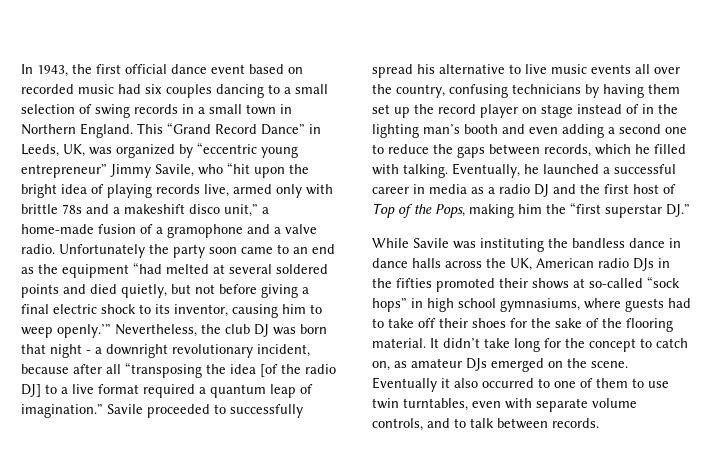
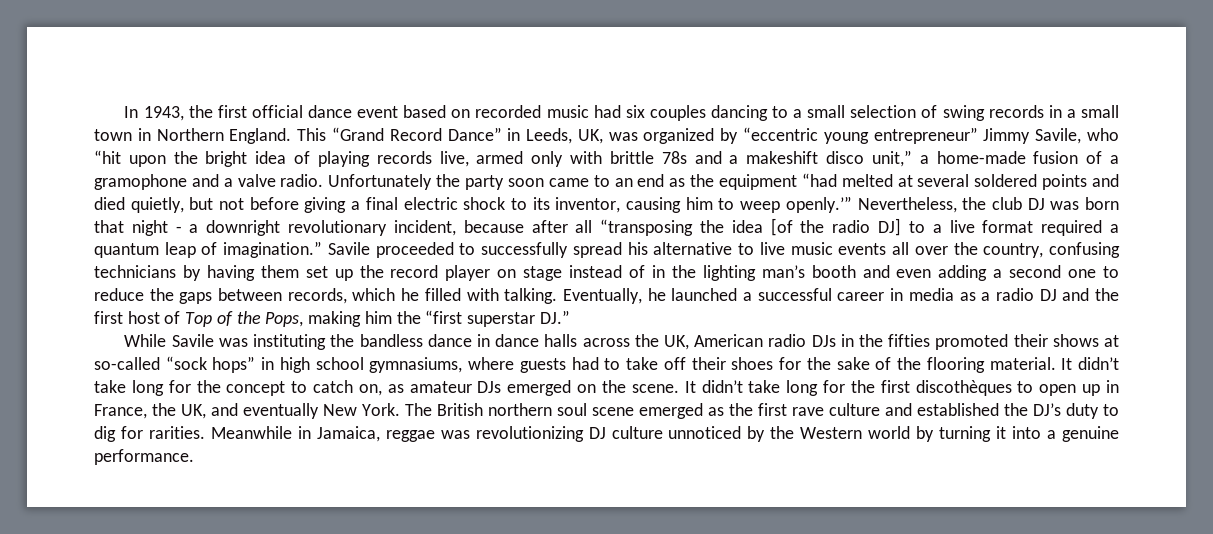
- Eventually it also occurred to one of them to use twin turntables, even with separate volume controls, and to talk between records.
+ It didn’t take long for the first discothèques to open up in France, the UK, and eventually New York. The British northern soul scene emerged as the first rave culture and established the DJ’s duty to dig for rarities. Meanwhile in Jamaica, reggae was revolutionizing DJ culture unnoticed by the Western world by turning it into a genuine performance.

